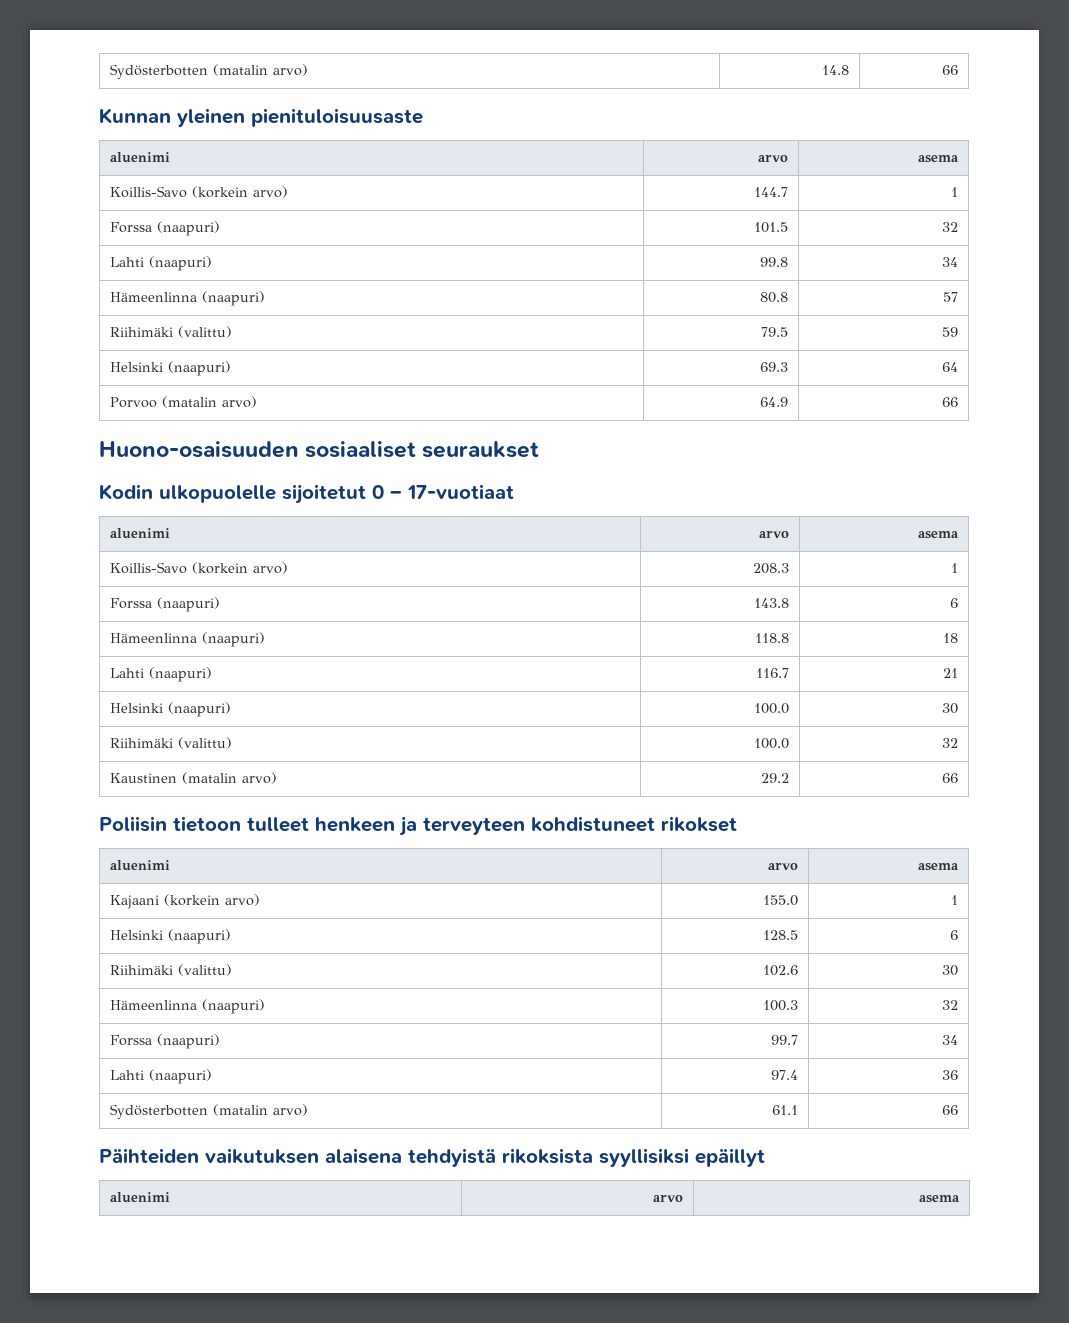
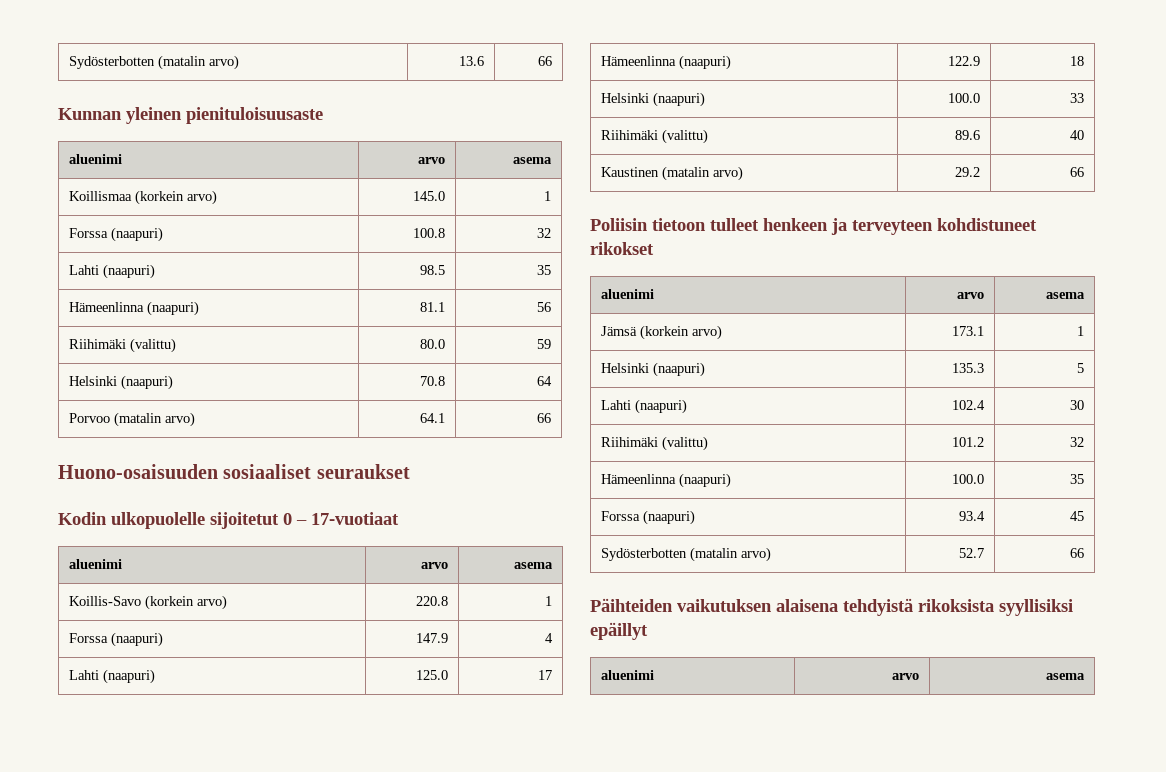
- Sydösterbotten (matalin arvo) | 14.8 | 66
+ Sydösterbotten (matalin arvo) | 13.6 | 66
- Koillis-Savo (korkein arvo) | 144.7 | 1
- Forssa (naapuri) | 101.5 | 32
+ Koillismaa (korkein arvo) | 145.0 | 1
+ Forssa (naapuri) | 100.8 | 32
- Lahti (naapuri) | 99.8 | 34
- Hämeenlinna (naapuri) | 80.8 | 57
- Riihimäki (valittu) | 79.5 | 59
+ Lahti (naapuri) | 98.5 | 35
+ Hämeenlinna (naapuri) | 81.1 | 56
+ Riihimäki (valittu) | 80.0 | 59
- Helsinki (naapuri) | 69.3 | 64
+ Helsinki (naapuri) | 70.8 | 64
- Porvoo (matalin arvo) | 64.9 | 66
+ Porvoo (matalin arvo) | 64.1 | 66
- Koillis-Savo (korkein arvo) | 208.3 | 1
- Forssa (naapuri) | 143.8 | 6
- Hämeenlinna (naapuri) | 118.8 | 18
+ Koillis-Savo (korkein arvo) | 220.8 | 1
+ Forssa (naapuri) | 147.9 | 4
+ Lahti (naapuri) | 125.0 | 17
+ Hämeenlinna (naapuri) | 122.9 | 18
- Lahti (naapuri) | 116.7 | 21
- Helsinki (naapuri) | 100.0 | 30
- Riihimäki (valittu) | 100.0 | 32
+ Helsinki (naapuri) | 100.0 | 33
+ Riihimäki (valittu) | 89.6 | 40
- Kajaani (korkein arvo) | 155.0 | 1
+ Jämsä (korkein arvo) | 173.1 | 1
- Helsinki (naapuri) | 128.5 | 6
- Riihimäki (valittu) | 102.6 | 30
- Hämeenlinna (naapuri) | 100.3 | 32
- Forssa (naapuri) | 99.7 | 34
- Lahti (naapuri) | 97.4 | 36
- Sydösterbotten (matalin arvo) | 61.1 | 66
+ Helsinki (naapuri) | 135.3 | 5
+ Lahti (naapuri) | 102.4 | 30
+ Riihimäki (valittu) | 101.2 | 32
+ Hämeenlinna (naapuri) | 100.0 | 35
+ Forssa (naapuri) | 93.4 | 45
+ Sydösterbotten (matalin arvo) | 52.7 | 66

